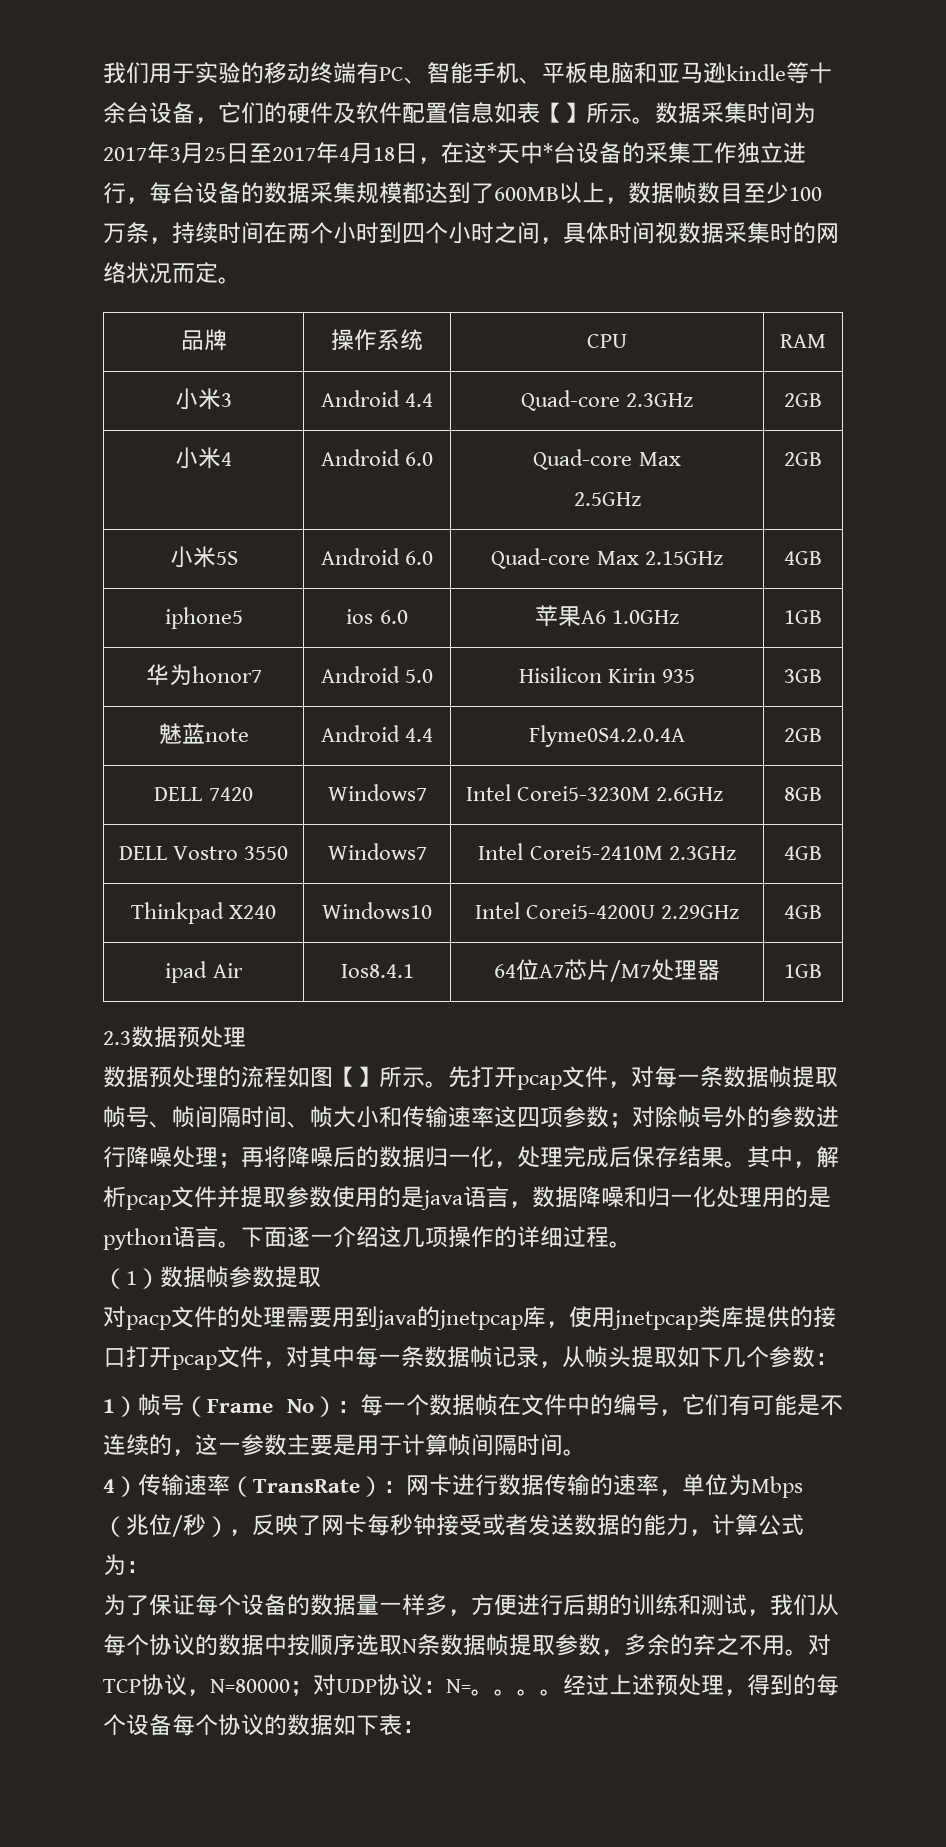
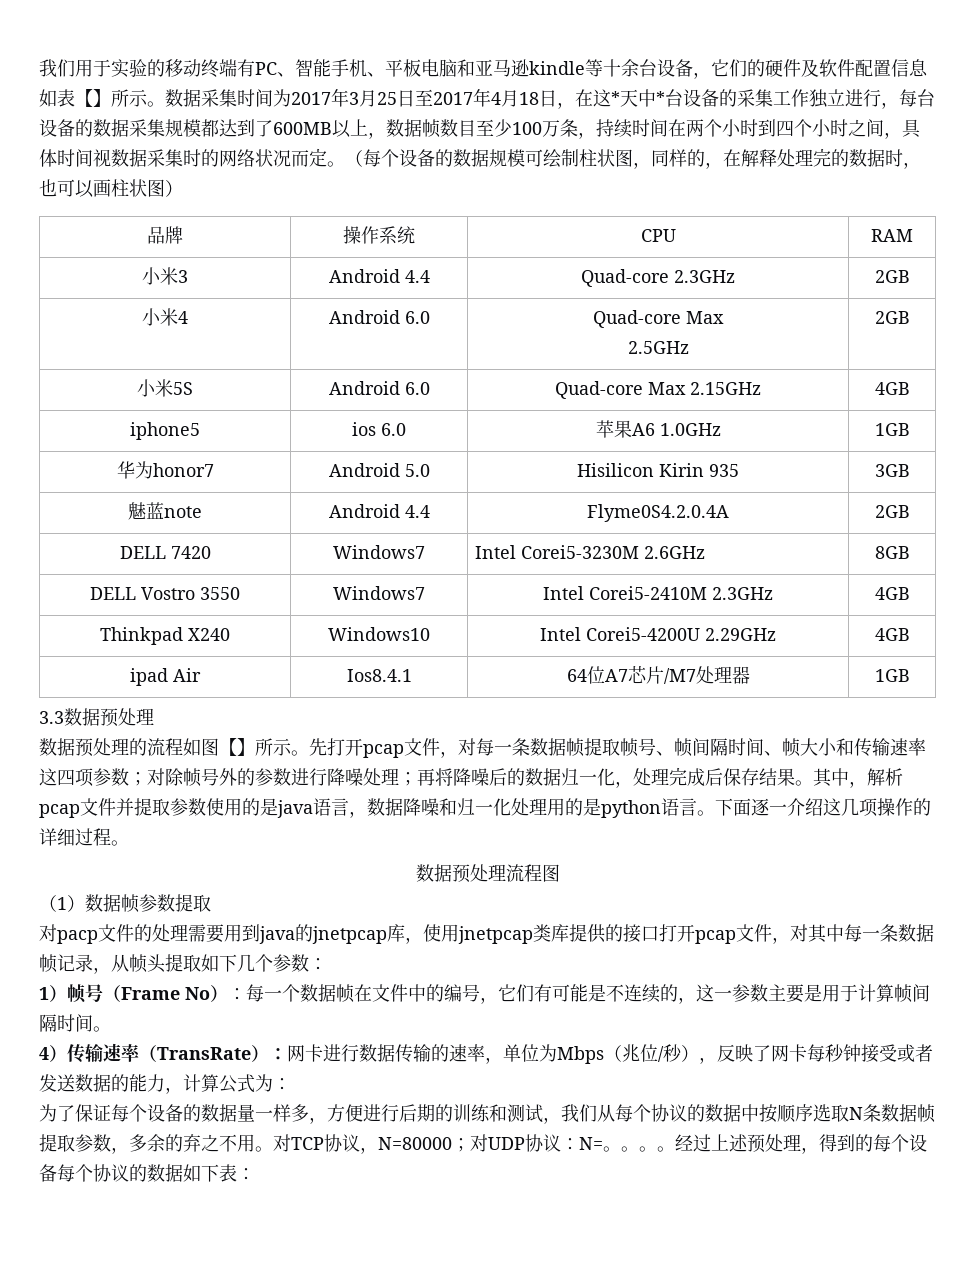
+ （每个设备的数据规模可绘制柱状图，同样的，在解释处理完的数据时，也可以画柱状图）
- 2.3数据预处理
+ 3.3数据预处理
+ 数据预处理流程图

